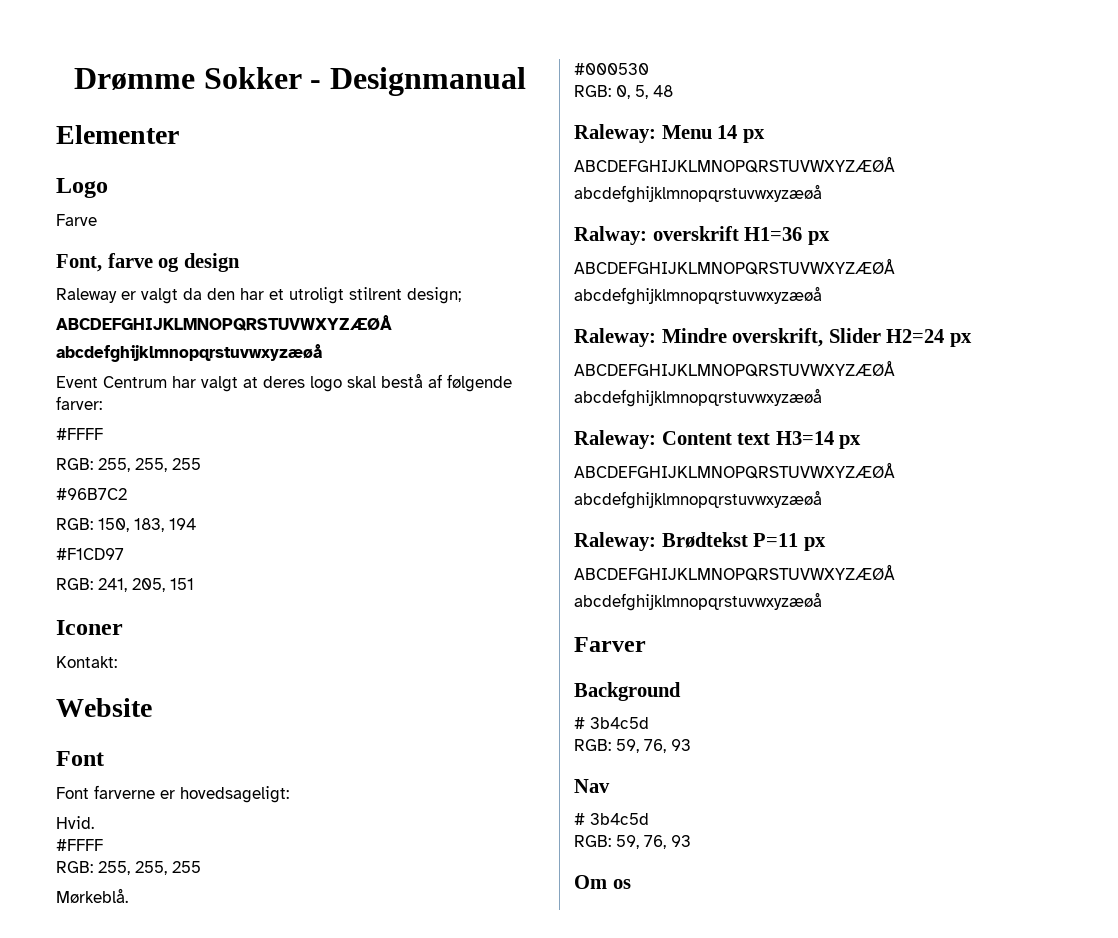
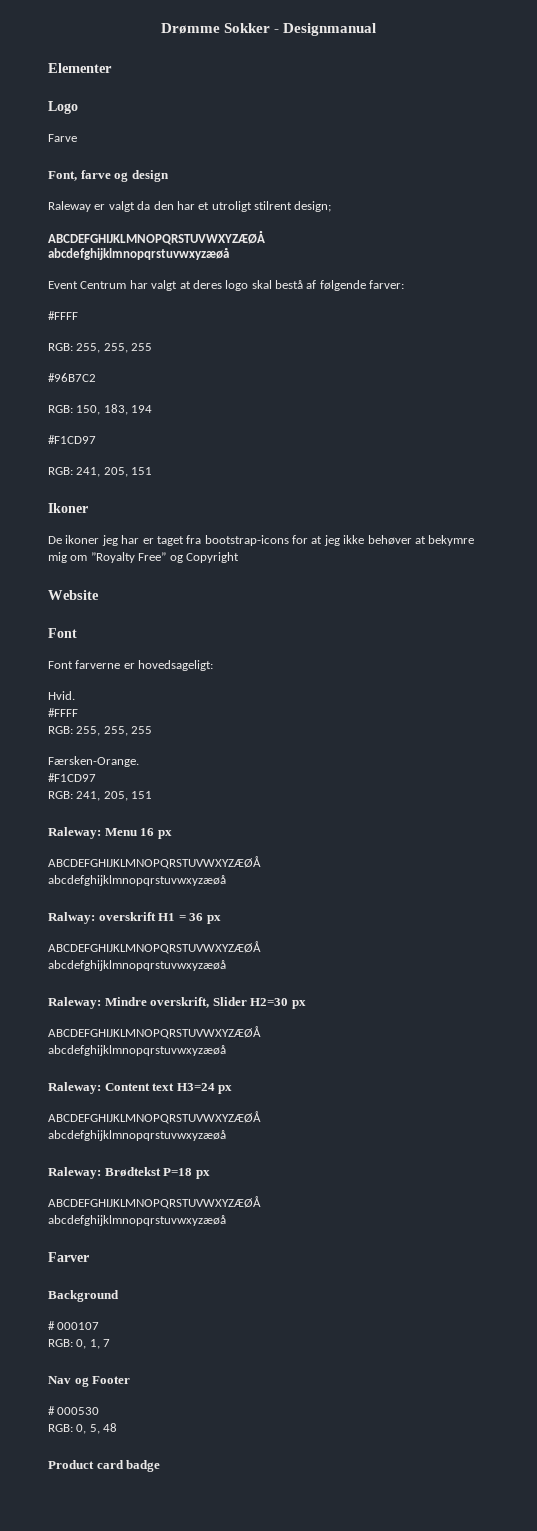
- Iconer
- Kontakt:
+ Ikoner
+ De ikoner jeg har er taget fra bootstrap-icons for at jeg ikke behøver at bekymre mig om ”Royalty Free” og Copyright
- Mørkeblå.
- #000530
- RGB: 0, 5, 48
+ Færsken-Orange.
+ #F1CD97
+ RGB: 241, 205, 151
- Raleway: Menu 14 px
+ Raleway: Menu 16 px
- Ralway: overskrift H1=36 px
+ Ralway: overskrift H1 = 36 px
- Raleway: Mindre overskrift, Slider H2=24 px
+ Raleway: Mindre overskrift, Slider H2=30 px
- Raleway: Content text H3=14 px
+ Raleway: Content text H3=24 px
- Raleway: Brødtekst P=11 px
+ Raleway: Brødtekst P=18 px
  Background
- # 3b4c5d
- RGB: 59, 76, 93
+ # 000107
+ RGB: 0, 1, 7
- Nav
- # 3b4c5d
- RGB: 59, 76, 93
- Om os
+ Nav og Footer
+ # 000530
+ RGB: 0, 5, 48
+ Product card badge

